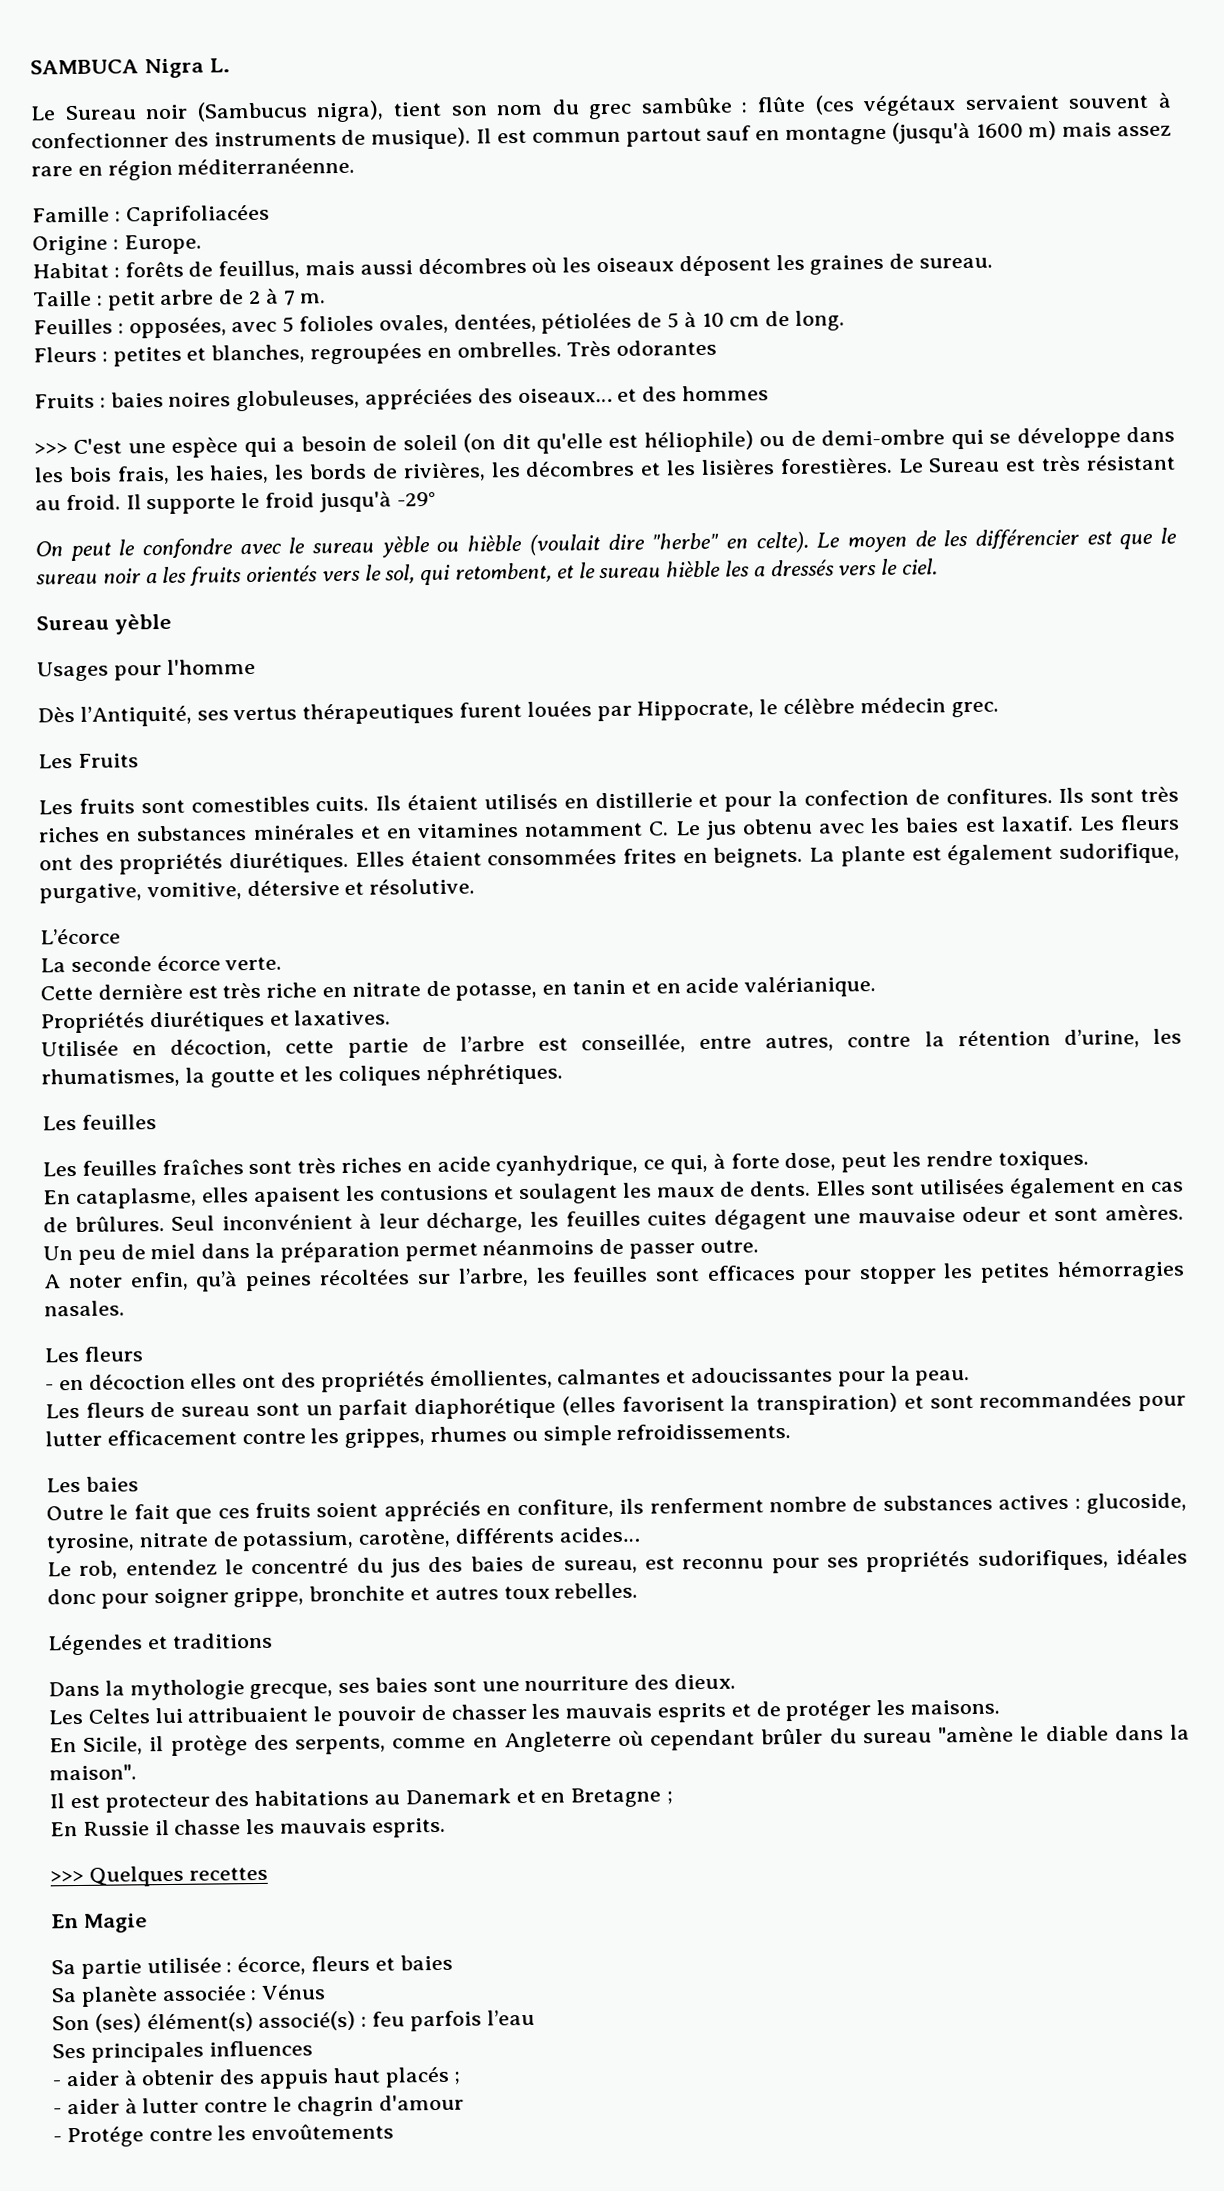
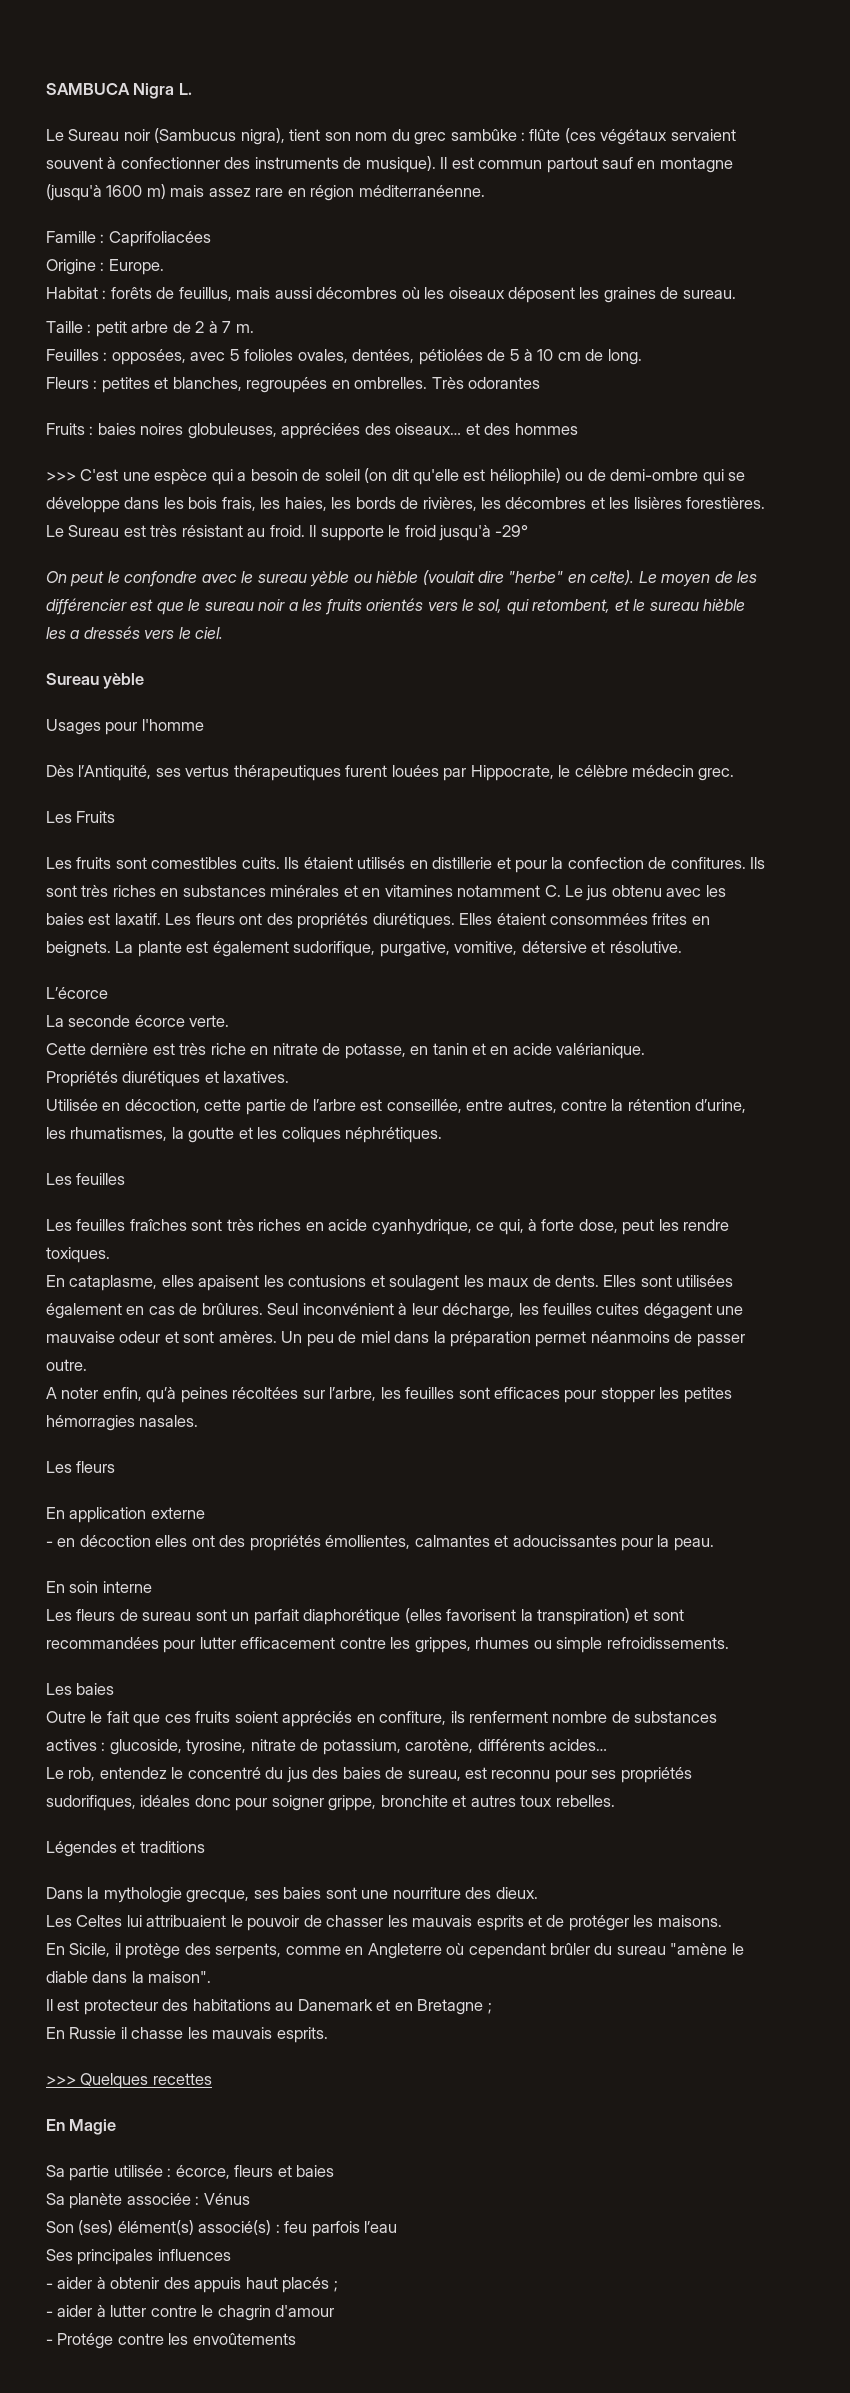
+ En application externe
+ En soin interne

